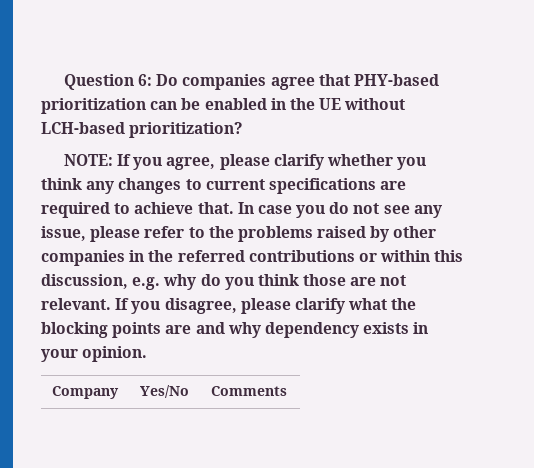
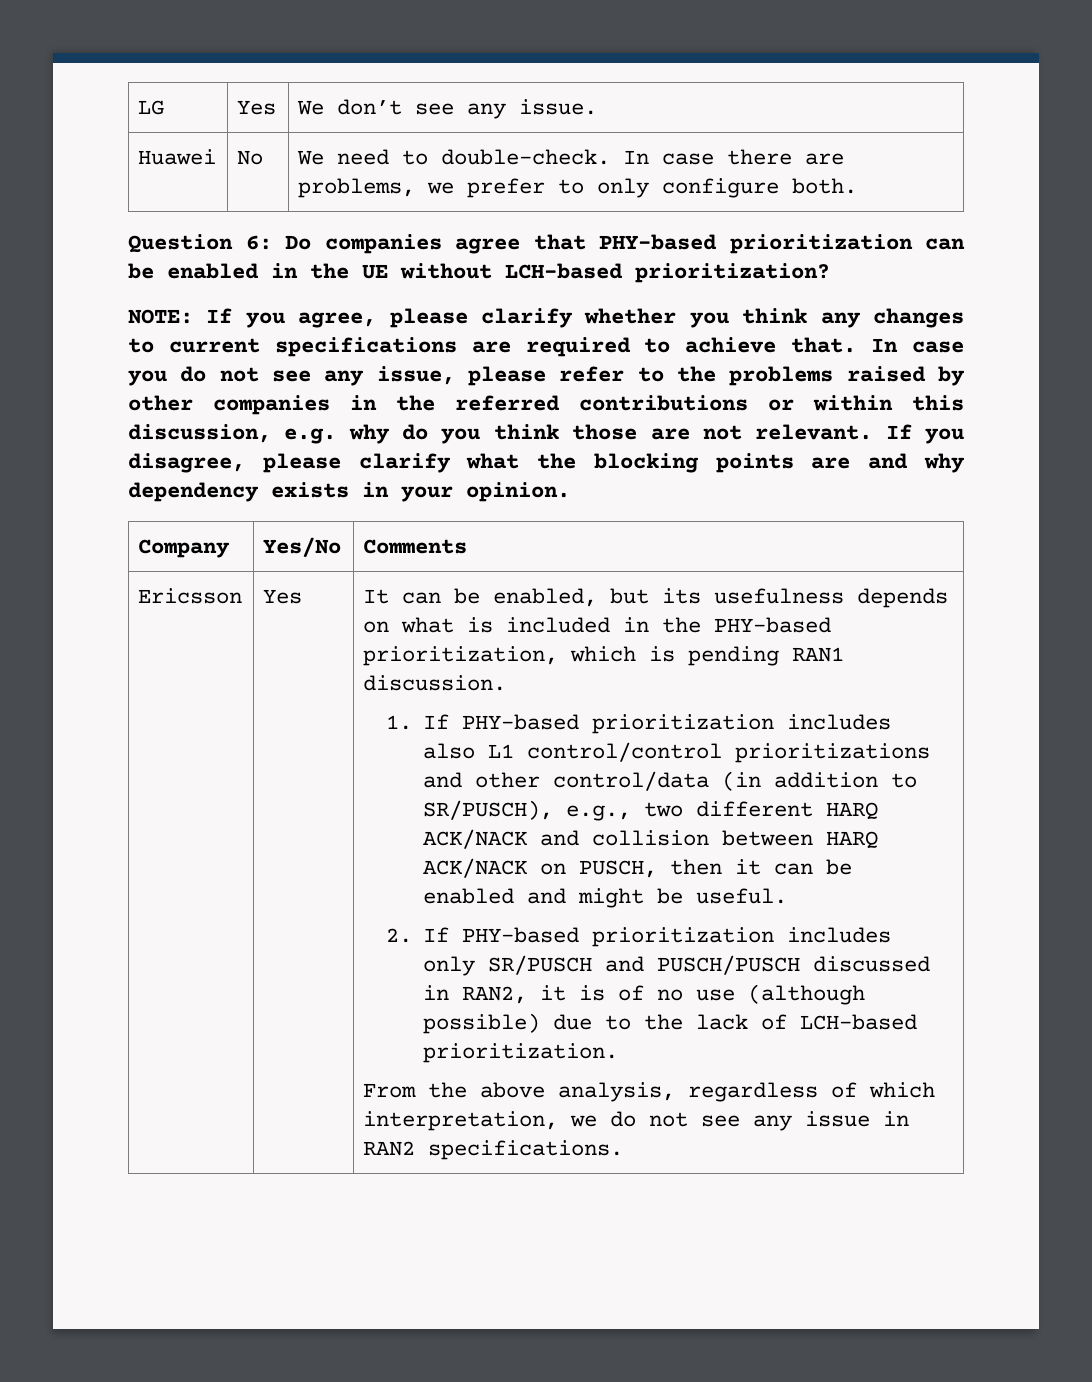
+ LG | Yes | We don’t see any issue.
+ Huawei | No | We need to double-check. In case there are problems, we prefer to only configure both.
+ Ericsson | Yes | It can be enabled, but its usefulness depends on what is included in the PHY-based prioritization, which is pending RAN1 discussion.
+ 1. If PHY-based prioritization includes also L1 control/control prioritizations and other control/data (in addition to SR/PUSCH), e.g., two different HARQ ACK/NACK and collision between HARQ ACK/NACK on PUSCH, then it can be enabled and might be useful.
+ 2. If PHY-based prioritization includes only SR/PUSCH and PUSCH/PUSCH discussed in RAN2, it is of no use (although possible) due to the lack of LCH-based prioritization.
+ From the above analysis, regardless of which interpretation, we do not see any issue in RAN2 specifications.

